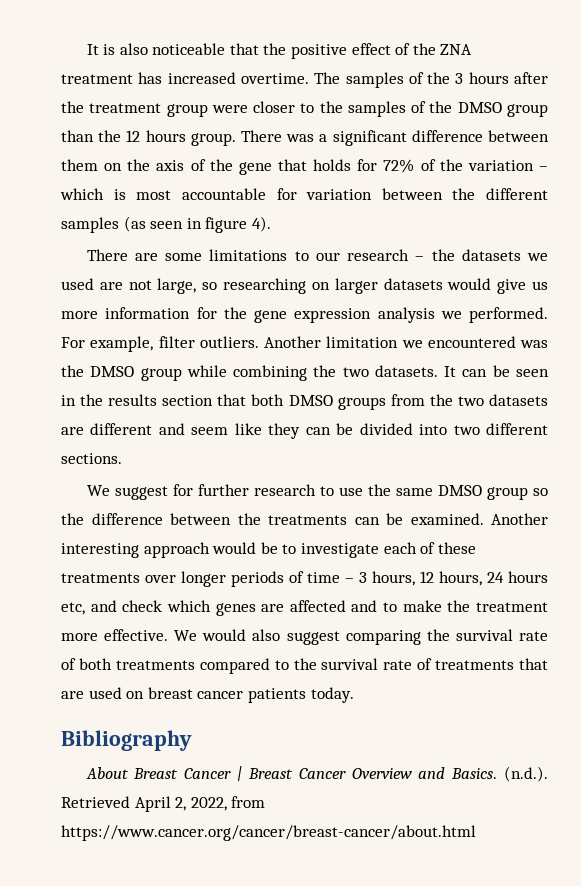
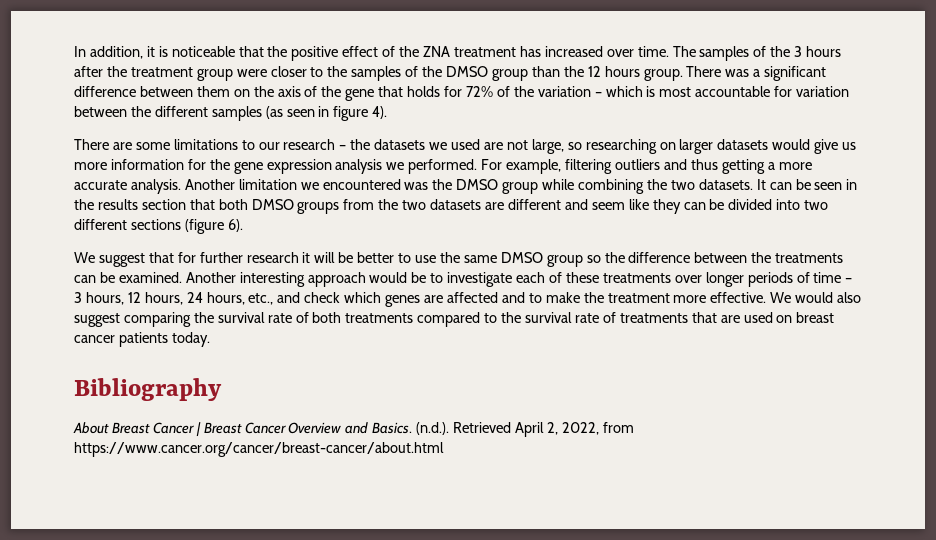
- It is also noticeable that the positive effect of the ZNA treatment has increased overtime.
+ In addition, it is noticeable that the positive effect of the ZNA treatment has increased over time.
- For example, filter outliers.
+ For example, filtering outliers and thus getting a more accurate analysis.
- It can be seen in the results section that both DMSO groups from the two datasets are different and seem like they can be divided into two different sections.
+ It can be seen in the results section that both DMSO groups from the two datasets are different and seem like they can be divided into two different sections (figure 6).
- We suggest for further research to use the same DMSO group so the difference between the treatments can be examined.
+ We suggest that for further research it will be better to use the same DMSO group so the difference between the treatments can be examined.
- Another interesting approach would be to investigate each of these treatments over longer periods of time – 3 hours, 12 hours, 24 hours etc, and check which genes are affected and to make the treatment more effective.
+ Another interesting approach would be to investigate each of these treatments over longer periods of time – 3 hours, 12 hours, 24 hours, etc., and check which genes are affected and to make the treatment more effective.

